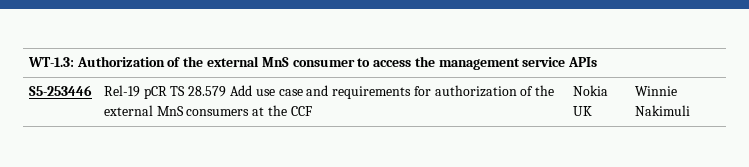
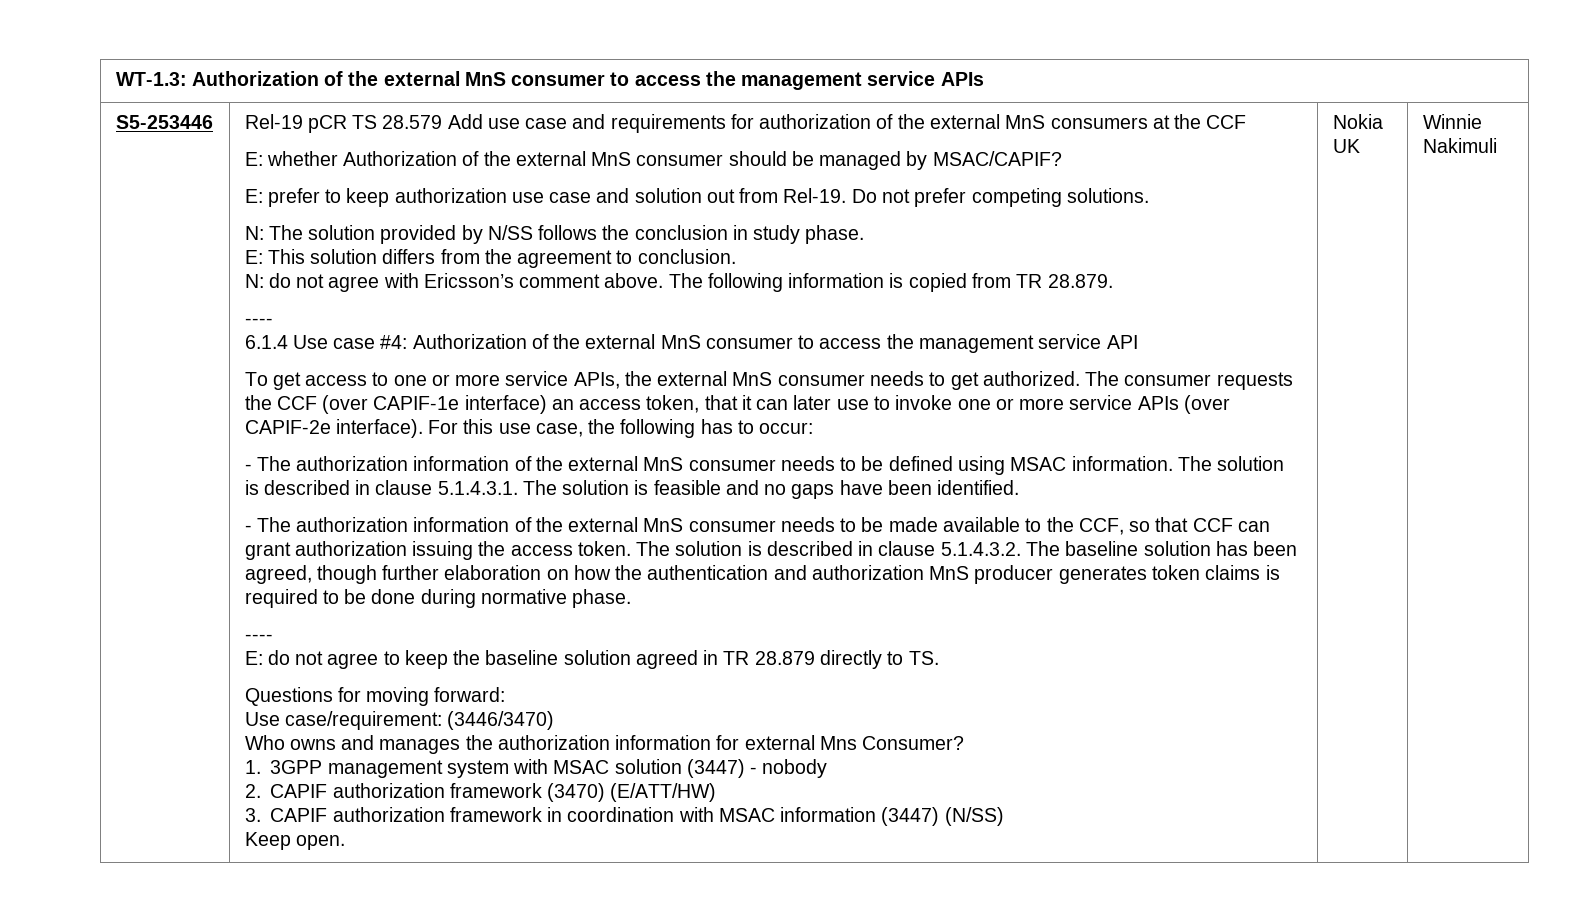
+ E: whether Authorization of the external MnS consumer should be managed by MSAC/CAPIF?
+ E: prefer to keep authorization use case and solution out from Rel-19. Do not prefer competing solutions.
+ N: The solution provided by N/SS follows the conclusion in study phase.
+ E: This solution differs from the agreement to conclusion.
+ N: do not agree with Ericsson’s comment above. The following information is copied from TR 28.879.
+ ----
+ 6.1.4 Use case #4: Authorization of the external MnS consumer to access the management service API
+ To get access to one or more service APIs, the external MnS consumer needs to get authorized. The consumer requests the CCF (over CAPIF-1e interface) an access token, that it can later use to invoke one or more service APIs (over CAPIF-2e interface). For this use case, the following has to occur:
+ - The authorization information of the external MnS consumer needs to be defined using MSAC information. The solution is described in clause 5.1.4.3.1. The solution is feasible and no gaps have been identified.
+ - The authorization information of the external MnS consumer needs to be made available to the CCF, so that CCF can grant authorization issuing the access token. The solution is described in clause 5.1.4.3.2. The baseline solution has been agreed, though further elaboration on how the authentication and authorization MnS producer generates token claims is required to be done during normative phase.
+ ----
+ E: do not agree to keep the baseline solution agreed in TR 28.879 directly to TS.
+ Questions for moving forward:
+ Use case/requirement: (3446/3470)
+ Who owns and manages the authorization information for external Mns Consumer?
+ 1. 3GPP management system with MSAC solution (3447) - nobody
+ 2. CAPIF authorization framework (3470) (E/ATT/HW)
+ 3. CAPIF authorization framework in coordination with MSAC information (3447) (N/SS)
+ Keep open.

